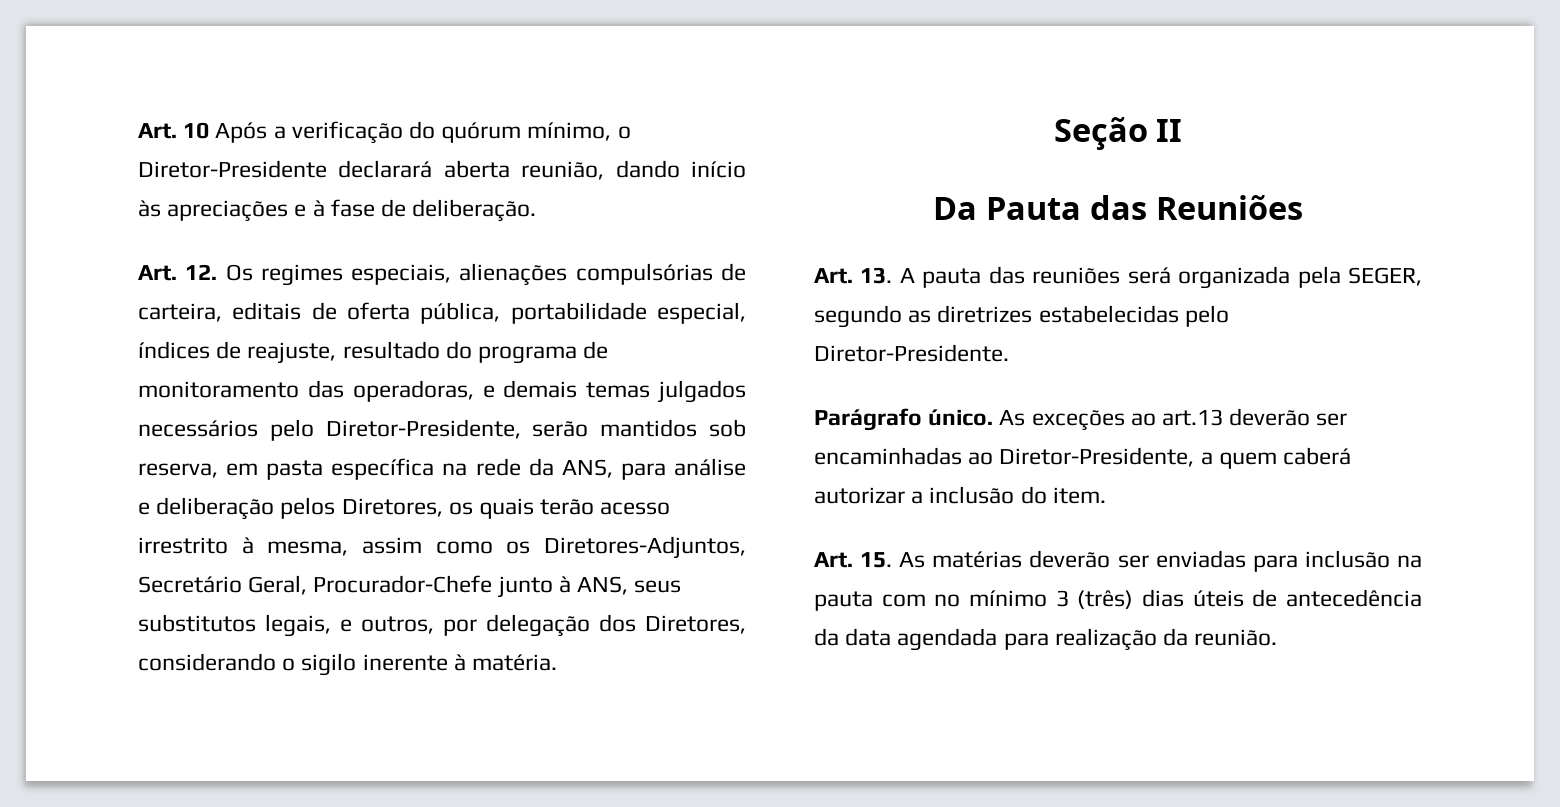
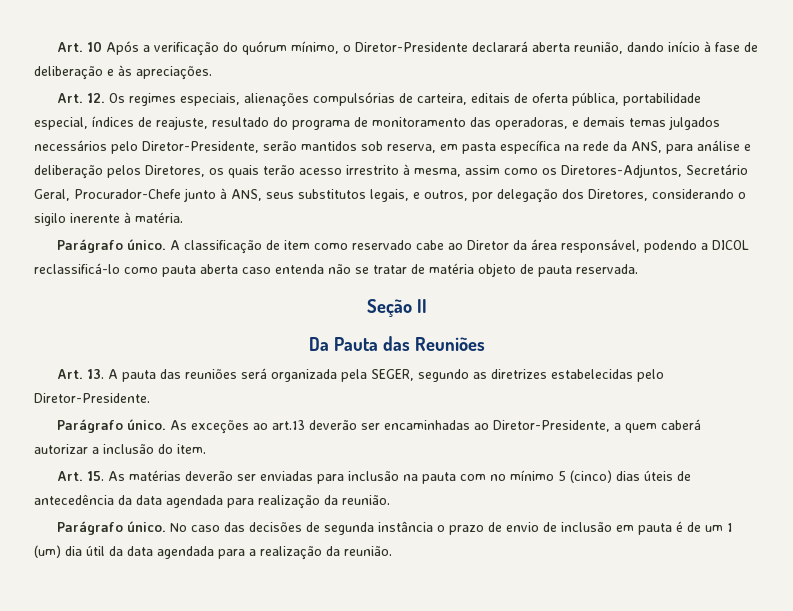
- Art. 10 Após a verificação do quórum mínimo, o Diretor-Presidente declarará aberta reunião, dando início às apreciações e à fase de deliberação.
+ Art. 10 Após a verificação do quórum mínimo, o Diretor-Presidente declarará aberta reunião, dando início à fase de deliberação e às apreciações.
+ Parágrafo único. A classificação de item como reservado cabe ao Diretor da área responsável, podendo a DICOL reclassificá-lo como pauta aberta caso entenda não se tratar de matéria objeto de pauta reservada.
- Art. 15. As matérias deverão ser enviadas para inclusão na pauta com no mínimo 3 (três) dias úteis de antecedência da data agendada para realização da reunião.
+ Art. 15. As matérias deverão ser enviadas para inclusão na pauta com no mínimo 5 (cinco) dias úteis de antecedência da data agendada para realização da reunião.
+ Parágrafo único. No caso das decisões de segunda instância o prazo de envio de inclusão em pauta é de um 1 (um) dia útil da data agendada para a realização da reunião.

